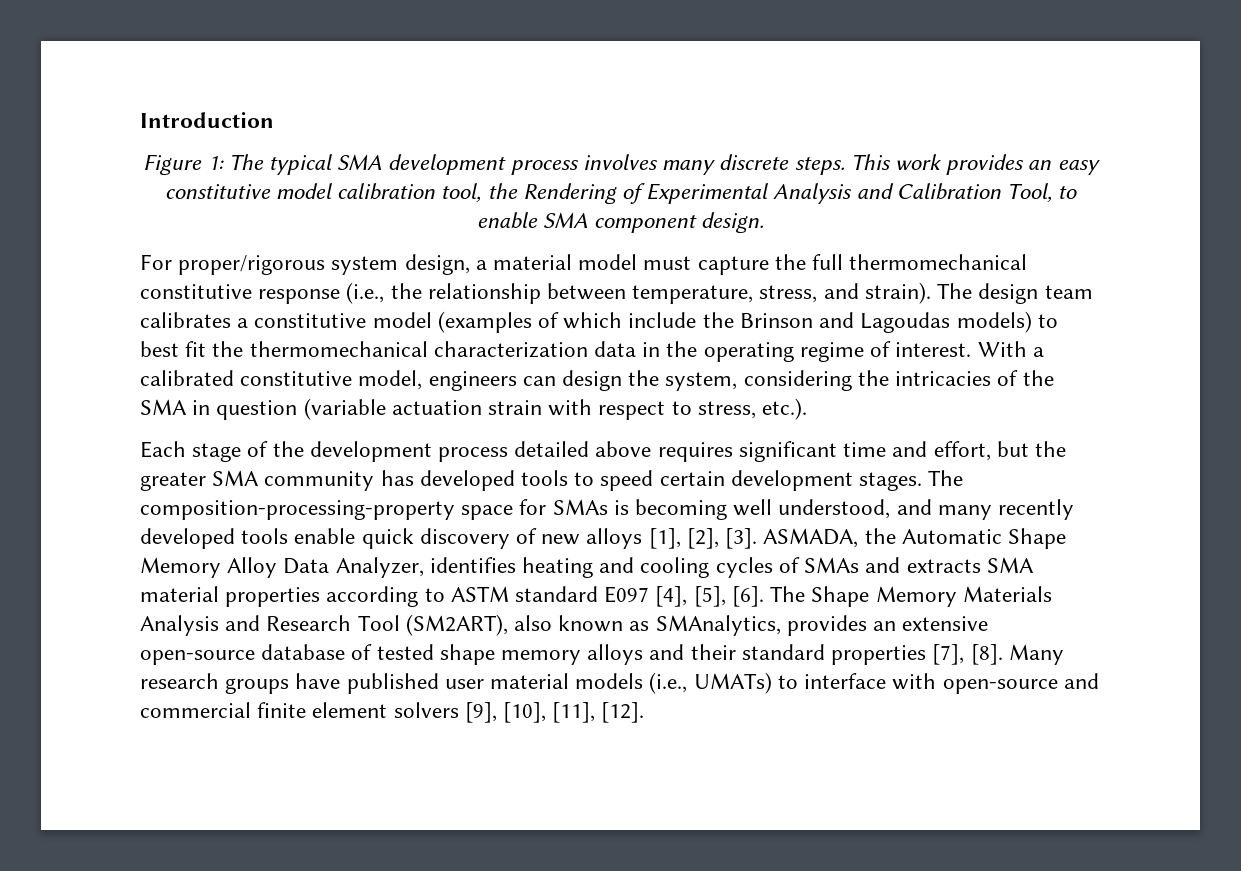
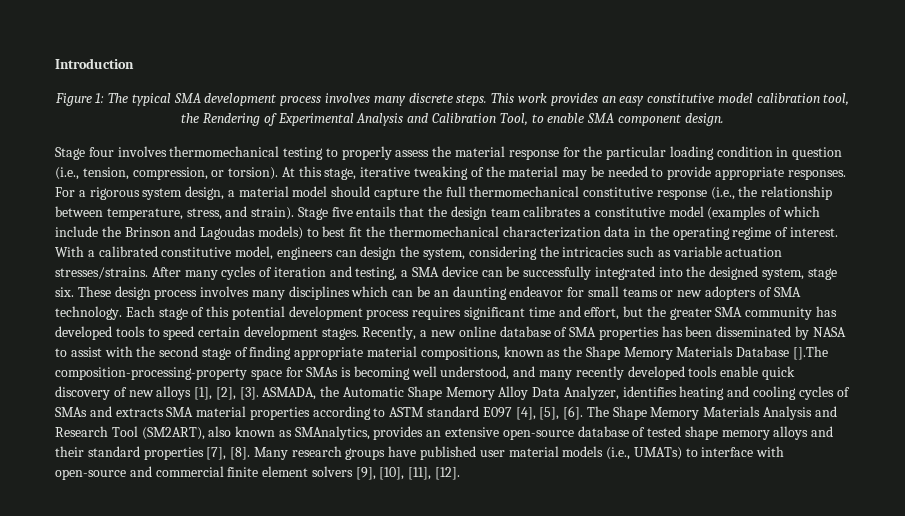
- For proper/rigorous system design, a material model must capture the full thermomechanical constitutive response (i.e., the relationship between temperature, stress, and strain).
+ Stage four involves thermomechanical testing to properly assess the material response for the particular loading condition in question (i.e., tension, compression, or torsion). At this stage, iterative tweaking of the material may be needed to provide appropriate responses. For a rigorous system design, a material model should capture the full thermomechanical constitutive response (i.e., the relationship between temperature, stress, and strain).
- The design team calibrates a constitutive model (examples of which include the Brinson and Lagoudas models) to best fit the thermomechanical characterization data in the operating regime of interest.
+ Stage five entails that the design team calibrates a constitutive model (examples of which include the Brinson and Lagoudas models) to best fit the thermomechanical characterization data in the operating regime of interest.
- With a calibrated constitutive model, engineers can design the system, considering the intricacies of the SMA in question (variable actuation strain with respect to stress, etc.).
- Each stage of the development process detailed above requires significant time and effort, but the greater SMA community has developed tools to speed certain development stages.
+ With a calibrated constitutive model, engineers can design the system, considering the intricacies such as variable actuation stresses/strains. After many cycles of iteration and testing, a SMA device can be successfully integrated into the designed system, stage six. These design process involves many disciplines which can be an daunting endeavor for small teams or new adopters of SMA technology. Each stage of this potential development process requires significant time and effort, but the greater SMA community has developed tools to speed certain development stages.
- The composition-processing-property space for SMAs is becoming well understood, and many recently developed tools enable quick discovery of new alloys [1], [2], [3].
+ Recently, a new online database of SMA properties has been disseminated by NASA to assist with the second stage of finding appropriate material compositions, known as the Shape Memory Materials Database [].The composition-processing-property space for SMAs is becoming well understood, and many recently developed tools enable quick discovery of new alloys [1], [2], [3].

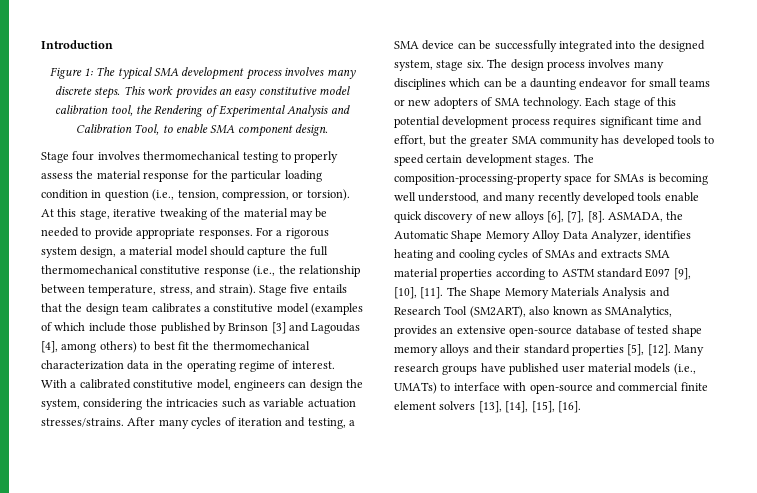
- Stage five entails that the design team calibrates a constitutive model (examples of which include the Brinson and Lagoudas models) to best fit the thermomechanical characterization data in the operating regime of interest.
+ Stage five entails that the design team calibrates a constitutive model (examples of which include those published by Brinson [3] and Lagoudas [4], among others) to best fit the thermomechanical characterization data in the operating regime of interest.
- These design process involves many disciplines which can be an daunting endeavor for small teams or new adopters of SMA technology.
+ The design process involves many disciplines which can be a daunting endeavor for small teams or new adopters of SMA technology.
- Recently, a new online database of SMA properties has been disseminated by NASA to assist with the second stage of finding appropriate material compositions, known as the Shape Memory Materials Database [].The composition-processing-property space for SMAs is becoming well understood, and many recently developed tools enable quick discovery of new alloys [1], [2], [3].
+ The composition-processing-property space for SMAs is becoming well understood, and many recently developed tools enable quick discovery of new alloys [6], [7], [8].
- ASMADA, the Automatic Shape Memory Alloy Data Analyzer, identifies heating and cooling cycles of SMAs and extracts SMA material properties according to ASTM standard E097 [4], [5], [6].
+ ASMADA, the Automatic Shape Memory Alloy Data Analyzer, identifies heating and cooling cycles of SMAs and extracts SMA material properties according to ASTM standard E097 [9], [10], [11].
- The Shape Memory Materials Analysis and Research Tool (SM2ART), also known as SMAnalytics, provides an extensive open-source database of tested shape memory alloys and their standard properties [7], [8].
+ The Shape Memory Materials Analysis and Research Tool (SM2ART), also known as SMAnalytics, provides an extensive open-source database of tested shape memory alloys and their standard properties [5], [12].
- Many research groups have published user material models (i.e., UMATs) to interface with open-source and commercial finite element solvers [9], [10], [11], [12].
+ Many research groups have published user material models (i.e., UMATs) to interface with open-source and commercial finite element solvers [13], [14], [15], [16].

